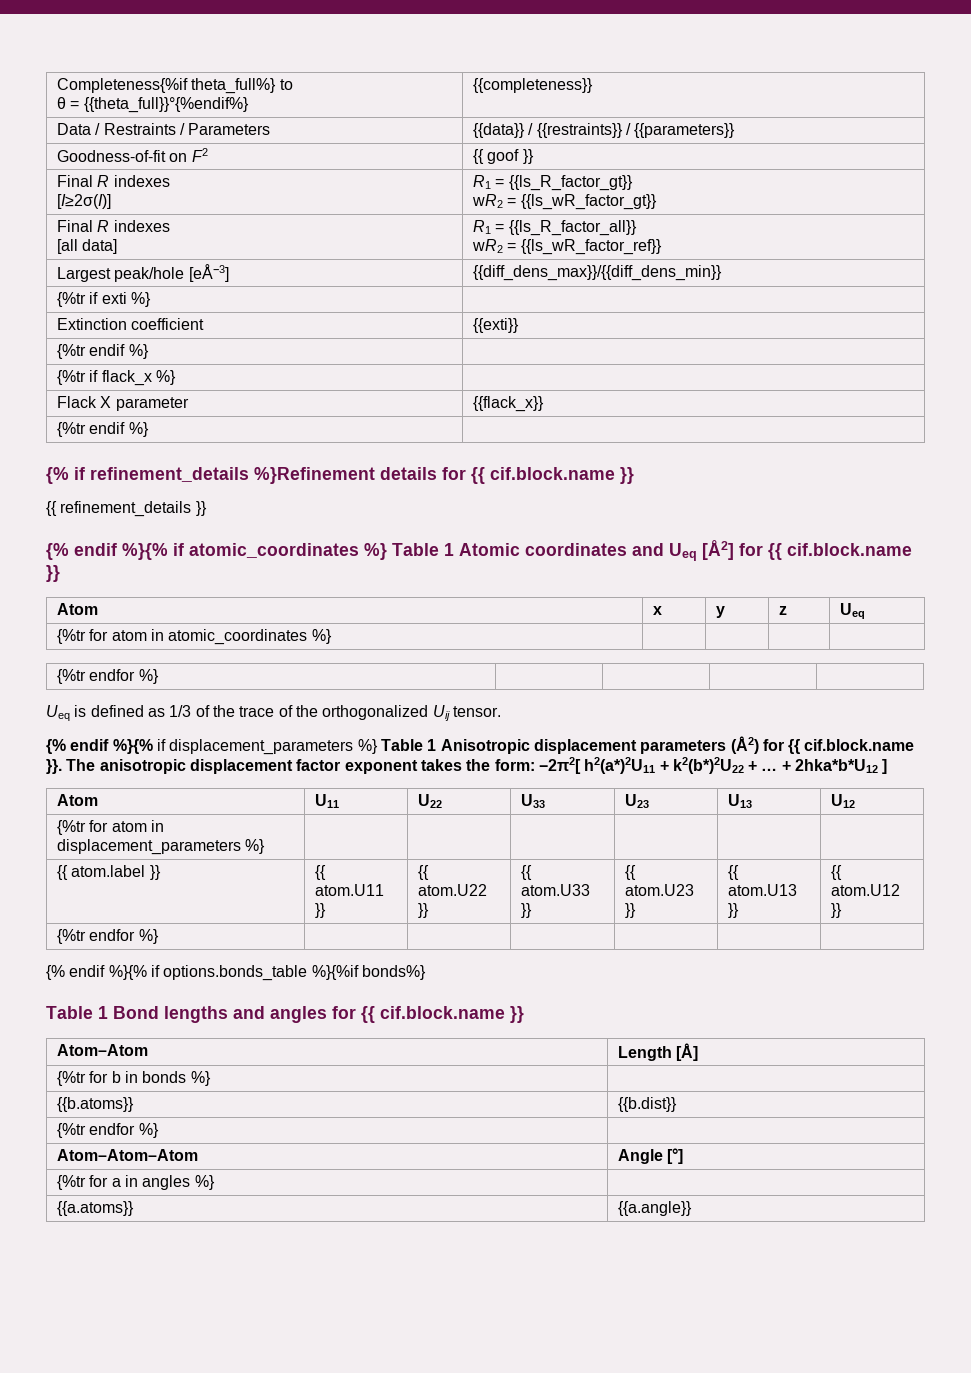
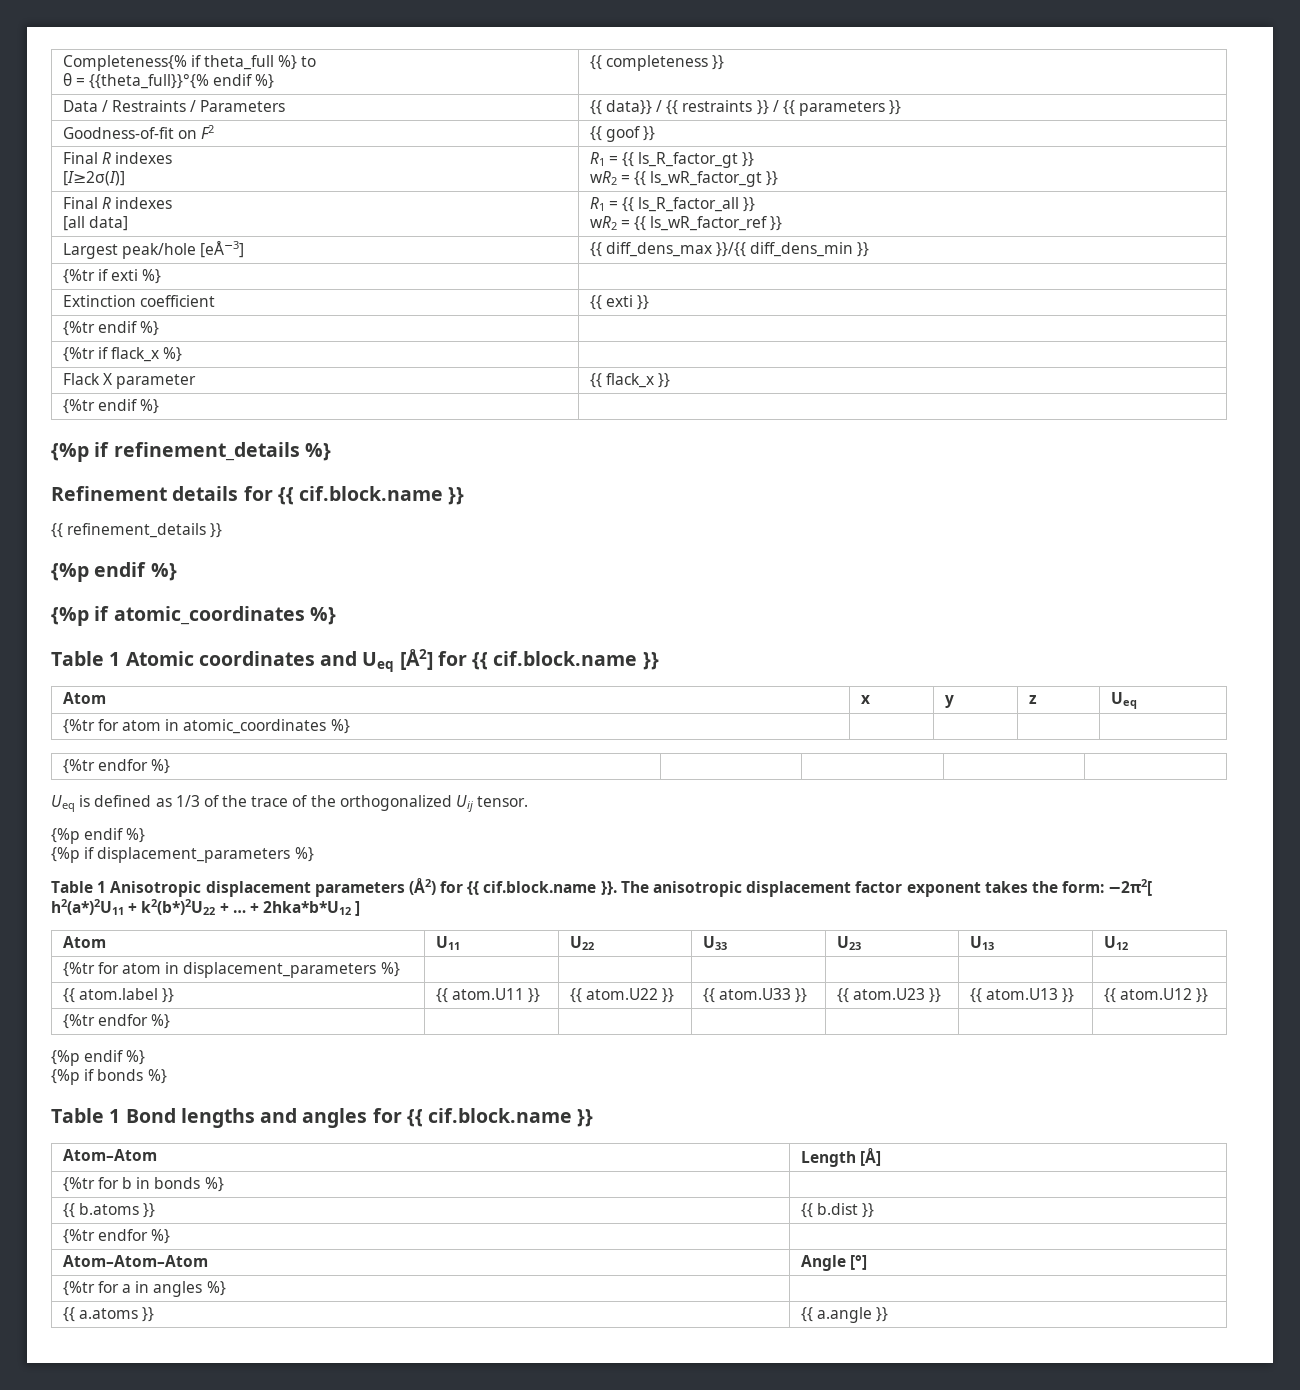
- Completeness{%if theta_full%} to
- θ = {{theta_full}}°{%endif%} | {{completeness}}
+ Completeness{% if theta_full %} to
+ θ = {{theta_full}}°{% endif %} | {{ completeness }}
- Data / Restraints / Parameters | {{data}} / {{restraints}} / {{parameters}}
+ Data / Restraints / Parameters | {{ data}} / {{ restraints }} / {{ parameters }}
  Goodness-of-fit on F2 | {{ goof }}
  Final R indexes
- [I≥2σ(I)] | R1 = {{ls_R_factor_gt}}
- wR2 = {{ls_wR_factor_gt}}
+ [I≥2σ(I)] | R1 = {{ ls_R_factor_gt }}
+ wR2 = {{ ls_wR_factor_gt }}
  Final R indexes
- [all data] | R1 = {{ls_R_factor_all}}
- wR2 = {{ls_wR_factor_ref}}
+ [all data] | R1 = {{ ls_R_factor_all }}
+ wR2 = {{ ls_wR_factor_ref }}
- Largest peak/hole [eÅ−3] | {{diff_dens_max}}/{{diff_dens_min}}
+ Largest peak/hole [eÅ−3] | {{ diff_dens_max }}/{{ diff_dens_min }}
- Extinction coefficient | {{exti}}
+ Extinction coefficient | {{ exti }}
- Flack X parameter | {{flack_x}}
+ Flack X parameter | {{ flack_x }}
  {%tr endif %} |
- {% if refinement_details %}Refinement details for {{ cif.block.name }}
+ {%p if refinement_details %}
+ Refinement details for {{ cif.block.name }}
  {{ refinement_details }}
- {% endif %}{% if atomic_coordinates %} Table 1 Atomic coordinates and Ueq [Å2] for {{ cif.block.name }}
+ {%p endif %}
+ {%p if atomic_coordinates %}
+ Table 1 Atomic coordinates and Ueq [Å2] for {{ cif.block.name }}
  Ueq is defined as 1/3 of the trace of the orthogonalized Uij tensor.
- {% endif %}{% if displacement_parameters %} Table 1 Anisotropic displacement parameters (Å2) for {{ cif.block.name }}.
+ {%p endif %}
+ {%p if displacement_parameters %}
+ Table 1 Anisotropic displacement parameters (Å2) for {{ cif.block.name }}.
  {%tr endfor %} | | | | | |
- {% endif %}{% if options.bonds_table %}{%if bonds%}
+ {%p endif %}
+ {%p if bonds %}
- {{b.atoms}} | {{b.dist}}
+ {{ b.atoms }} | {{ b.dist }}
- {{a.atoms}} | {{a.angle}}
+ {{ a.atoms }} | {{ a.angle }}

